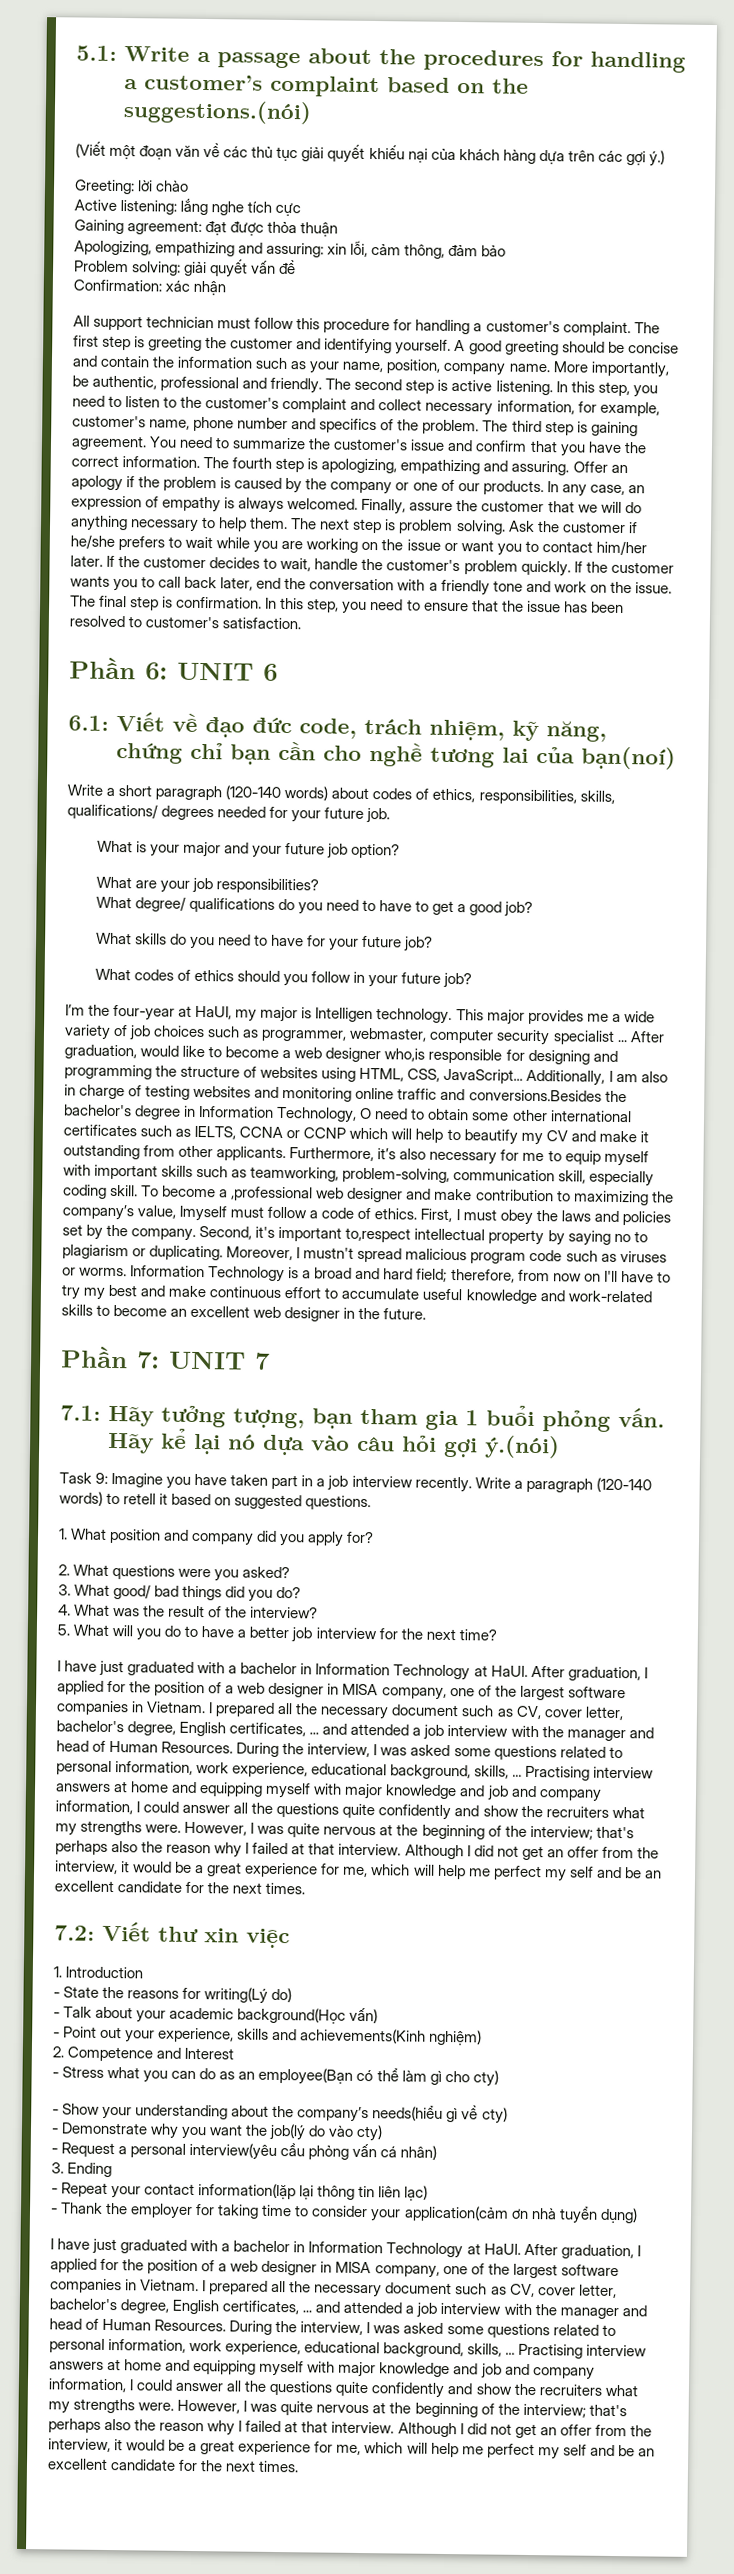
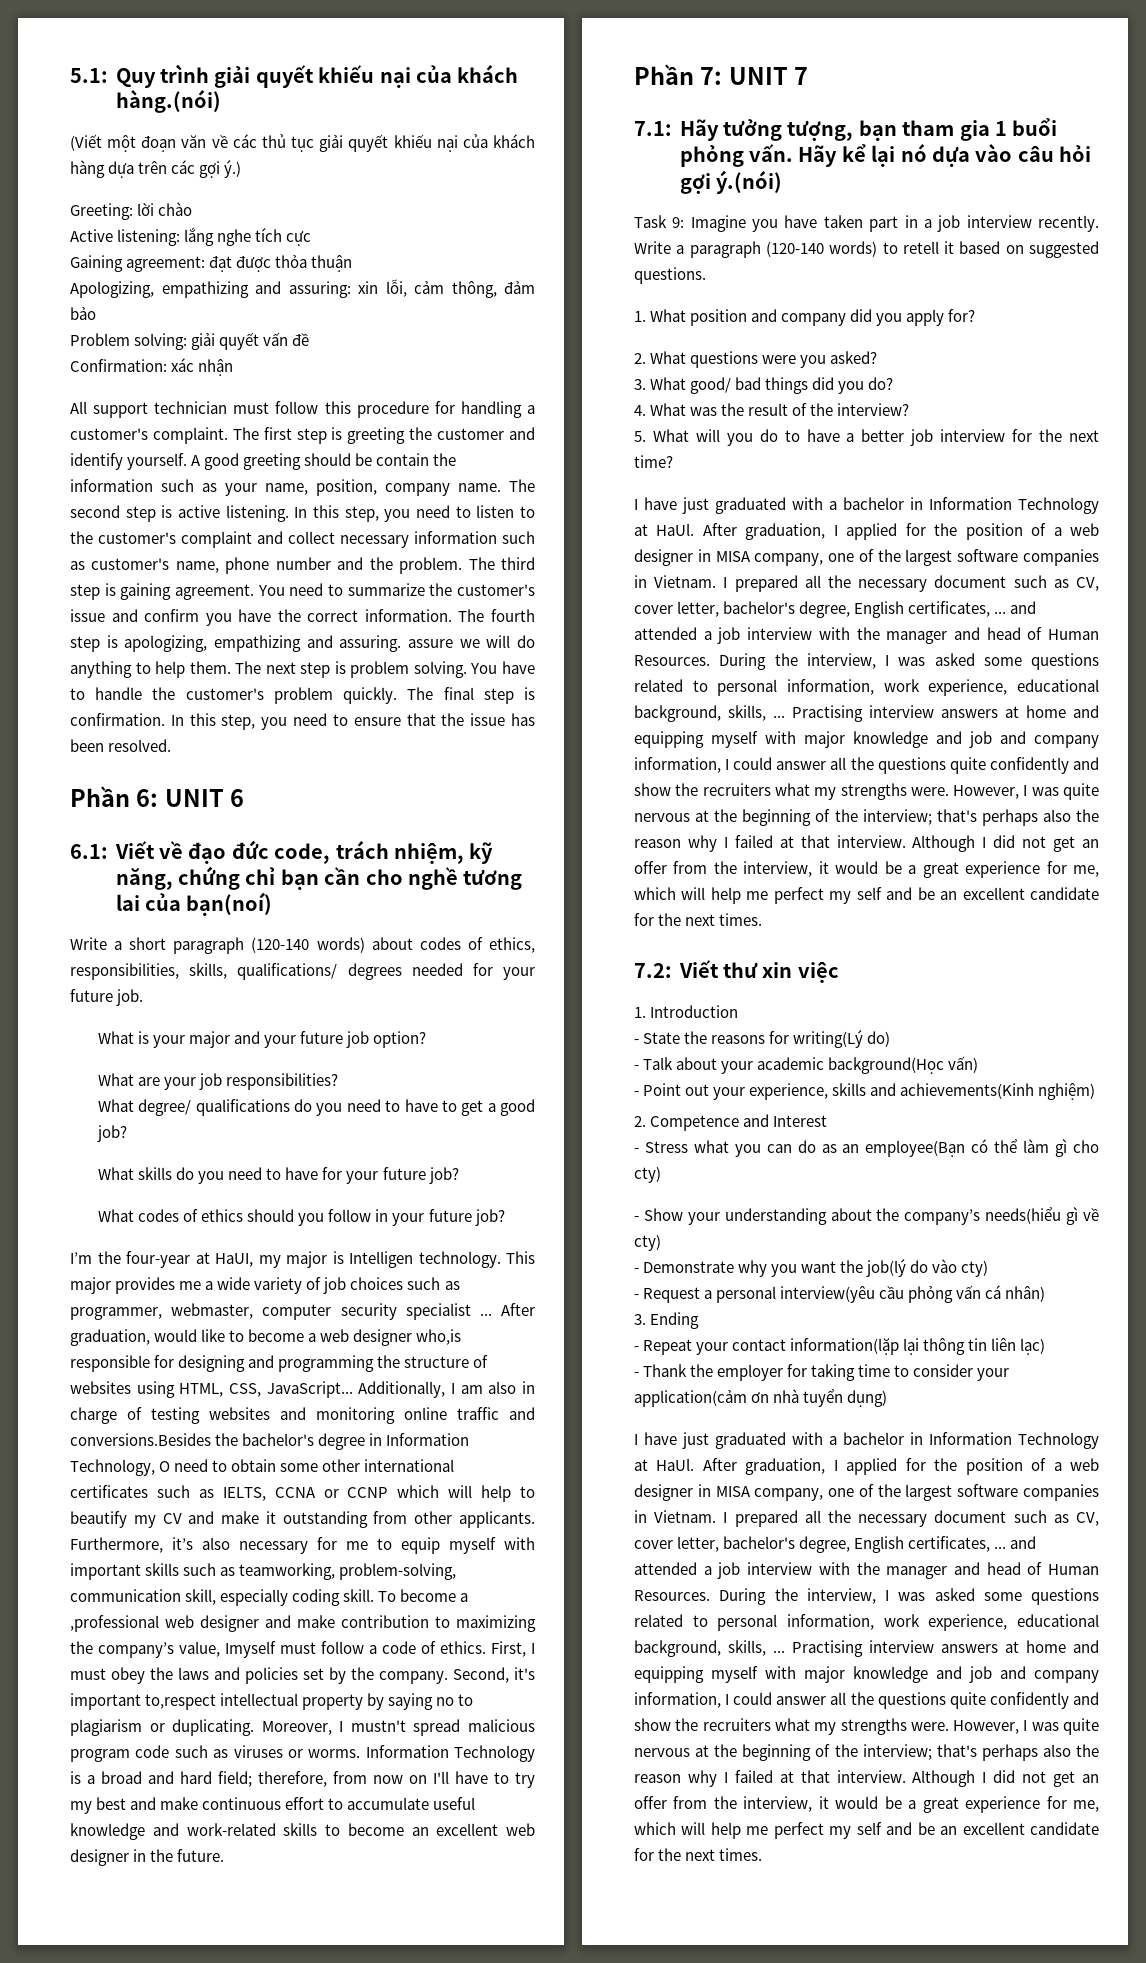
- 5.1: Write a passage about the procedures for handling a customer’s complaint based on the suggestions.(nói)
+ 5.1: Quy trình giải quyết khiếu nại của khách hàng.(nói)
- The first step is greeting the customer and identifying yourself.
+ The first step is greeting the customer and identify yourself.
- A good greeting should be concise and contain the information such as your name, position, company name.
+ A good greeting should be contain the information such as your name, position, company name.
- More importantly, be authentic, professional and friendly.
- In this step, you need to listen to the customer's complaint and collect necessary information, for example, customer's name, phone number and specifics of the problem.
+ In this step, you need to listen to the customer's complaint and collect necessary information such as customer's name, phone number and the problem.
- You need to summarize the customer's issue and confirm that you have the correct information.
+ You need to summarize the customer's issue and confirm you have the correct information.
- The fourth step is apologizing, empathizing and assuring. Offer an apology if the problem is caused by the company or one of our products. In any case, an expression of empathy is always welcomed. Finally, assure the customer that we will do anything necessary to help them.
+ The fourth step is apologizing, empathizing and assuring. assure we will do anything to help them.
- Ask the customer if he/she prefers to wait while you are working on the issue or want you to contact him/her later. If the customer decides to wait, handle the customer's problem quickly.
+ You have to handle the customer's problem quickly.
- If the customer wants you to call back later, end the conversation with a friendly tone and work on the issue.
- In this step, you need to ensure that the issue has been resolved to customer's satisfaction.
+ In this step, you need to ensure that the issue has been resolved.

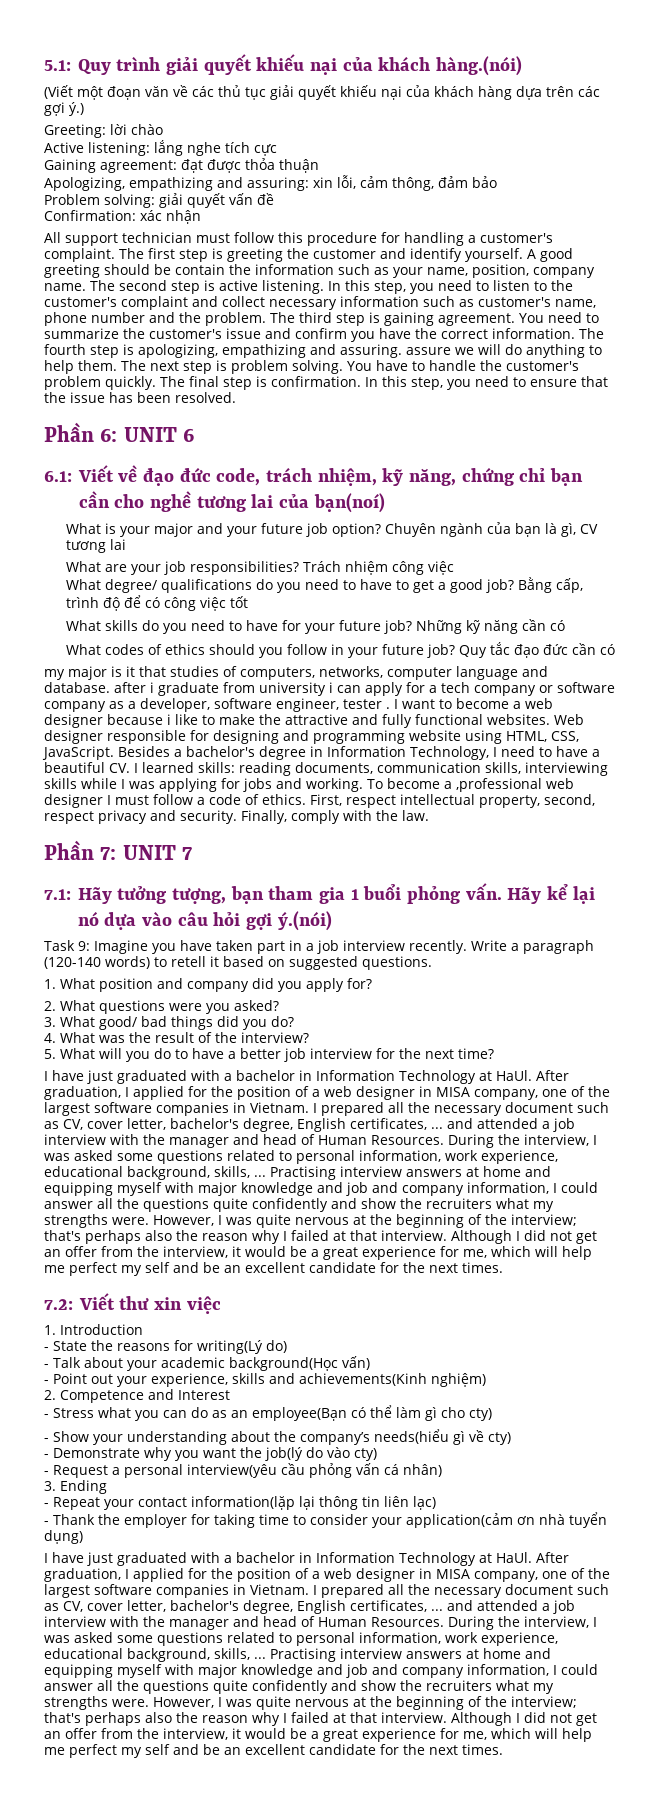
- Write a short paragraph (120-140 words) about codes of ethics, responsibilities, skills, qualifications/ degrees needed for your future job.
+ Chuyên ngành của bạn là gì, CV tương lai
+ Trách nhiệm công việc
+ Bằng cấp, trình độ để có công việc tốt
+ Những kỹ năng cần có
- What codes of ethics should you follow in your future job?
- I’m the four-year at HaUI, my major is Intelligen technology. This major provides me a wide variety of job choices such as programmer, webmaster, computer security specialist ... After graduation, would like to become a web designer who,is responsible for designing and programming the structure of websites using HTML, CSS, JavaScript... Additionally, I am also in charge of testing websites and monitoring online traffic and conversions.Besides the bachelor's degree in Information Technology, O need to obtain some other international certificates such as IELTS, CCNA or CCNP which will help to beautify my CV and make it outstanding from other applicants. Furthermore, it’s also necessary for me to equip myself with important skills such as teamworking, problem-solving, communication skill, especially coding skill.
+ What codes of ethics should you follow in your future job? Quy tắc đạo đức cần có
+ my major is it that studies of computers, networks, computer language and database. after i graduate from university i can apply for a tech company or software company as a developer, software engineer, tester . I want to become a web designer because i like to make the attractive and fully functional websites. Web designer responsible for designing and programming website using HTML, CSS, JavaScript. Besides a bachelor's degree in Information Technology, I need to have a beautiful CV. I learned skills: reading documents, communication skills, interviewing skills while I was applying for jobs and working.
- To become a ,professional web designer and make contribution to maximizing the company’s value, Imyself must follow a code of ethics.
+ To become a ,professional web designer I must follow a code of ethics.
- First, I must obey the laws and policies set by the company. Second, it's important to,respect intellectual property by saying no to plagiarism or duplicating. Moreover, I mustn't spread malicious program code such as viruses or worms. Information Technology is a broad and hard field; therefore, from now on I'll have to try my best and make continuous effort to accumulate useful knowledge and work-related skills to become an excellent web designer in the future.
+ First, respect intellectual property, second, respect privacy and security. Finally, comply with the law.

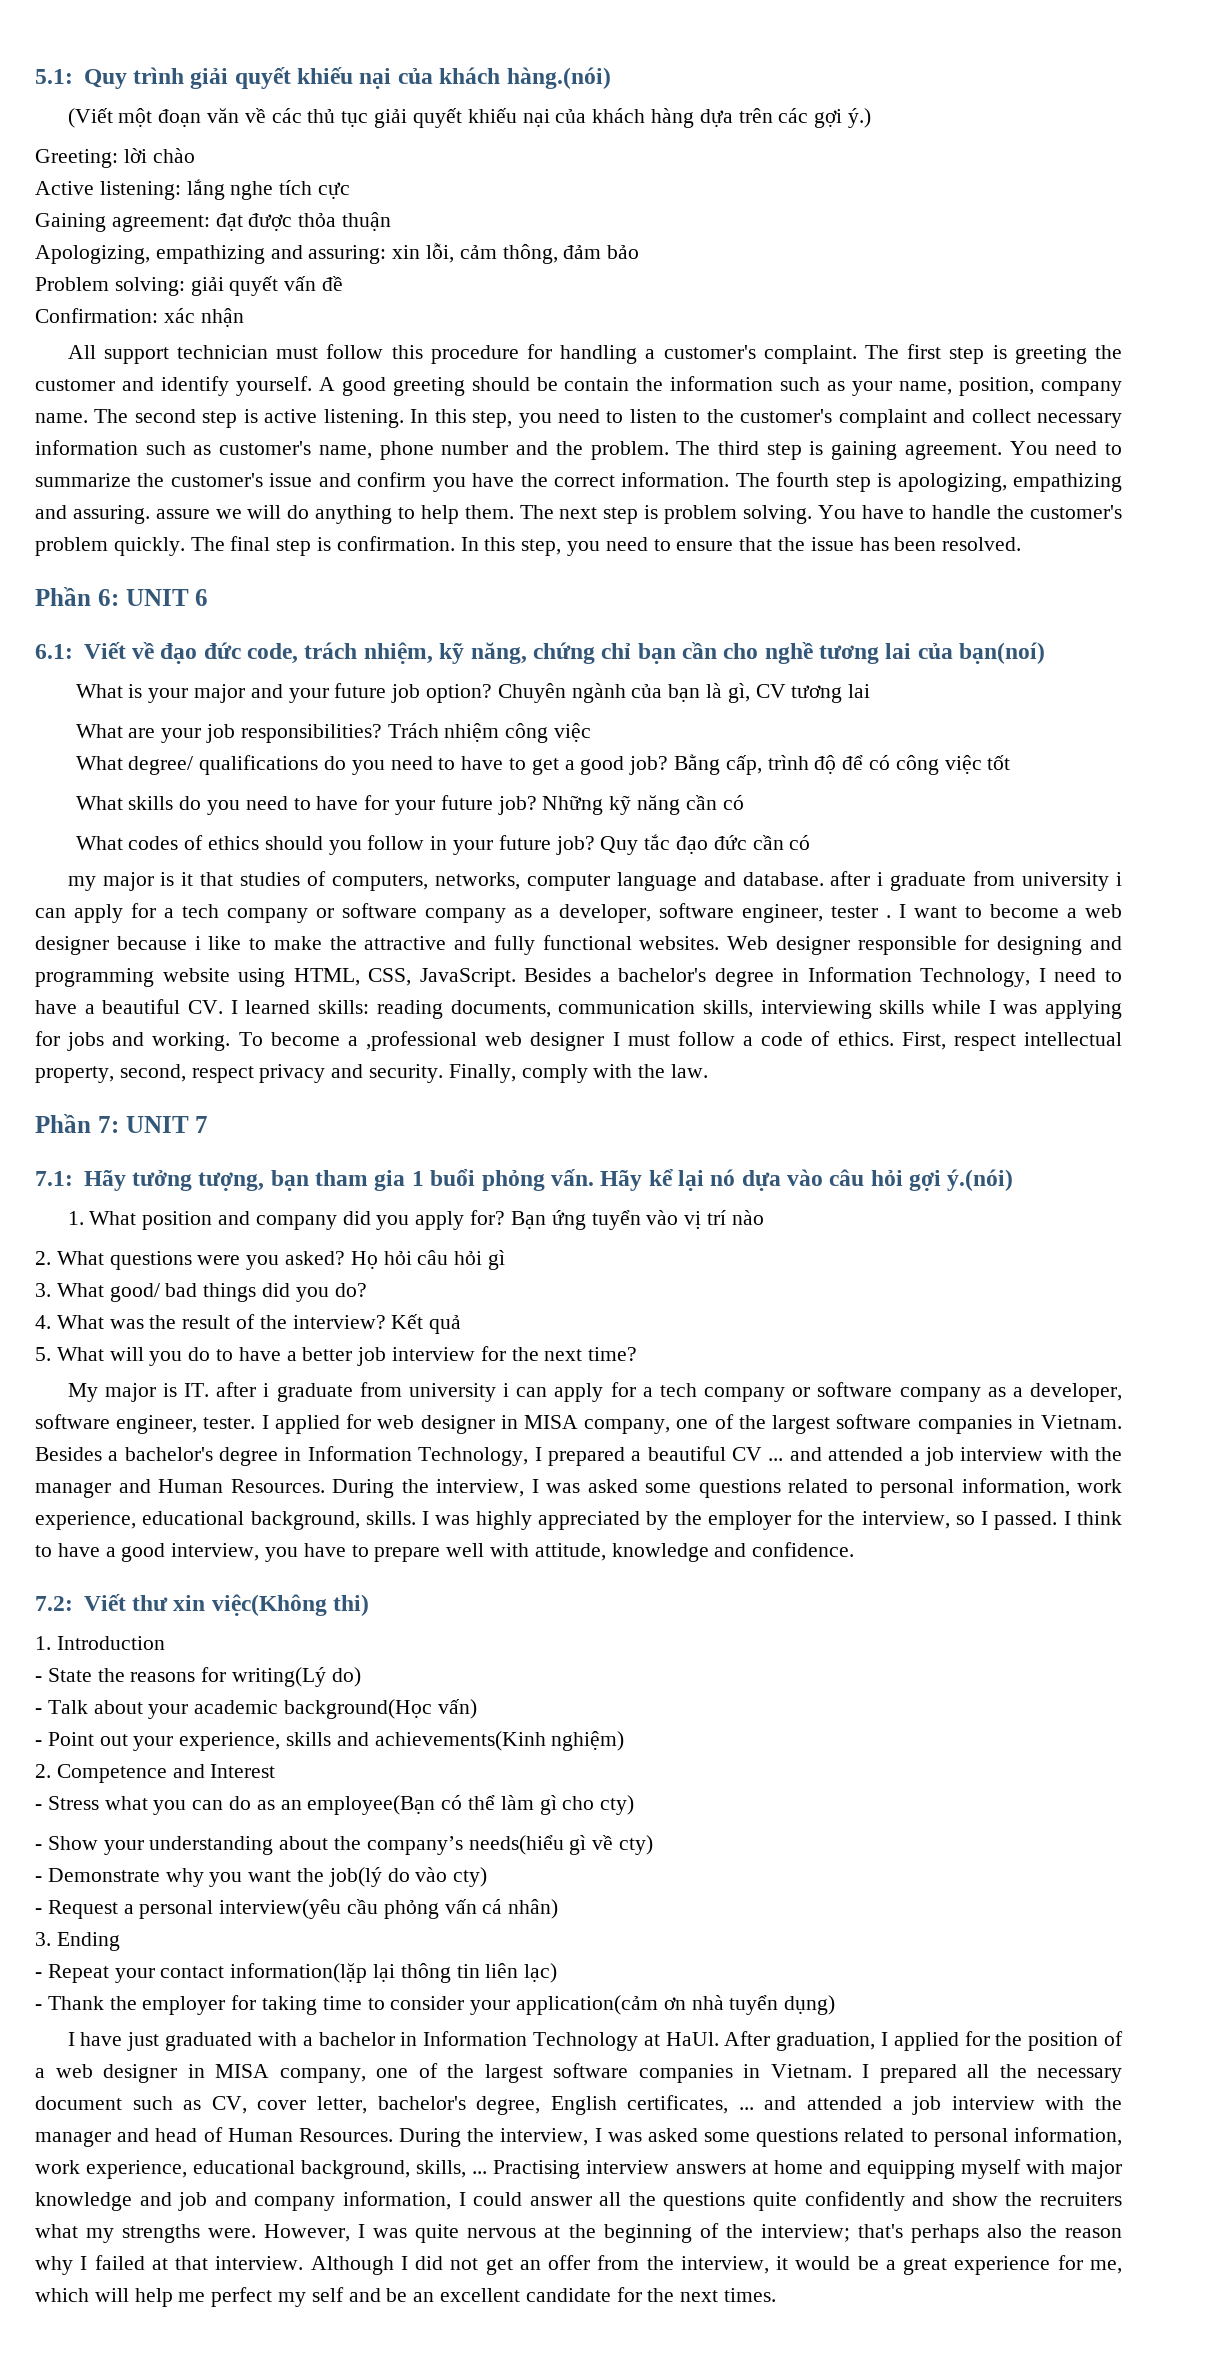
- Task 9: Imagine you have taken part in a job interview recently. Write a paragraph (120-140 words) to retell it based on suggested questions.
+ Bạn ứng tuyển vào vị trí nào
+ Họ hỏi câu hỏi gì
+ Kết quả
  5. What will you do to have a better job interview for the next time?
- I have just graduated with a bachelor in Information Technology at HaUl. After graduation, I applied for the position of a web designer in MISA company, one of the largest software companies in Vietnam. I prepared all the necessary document such as CV, cover letter, bachelor's degree, English certificates, ... and attended a job interview with the manager and head of Human Resources. During the interview, I was asked some questions related to personal information, work experience, educational background, skills, ... Practising interview answers at home and equipping myself with major knowledge and job and company information, I could answer all the questions quite confidently and show the recruiters what my strengths were. However, I was quite nervous at the beginning of the interview; that's perhaps also the reason why I failed at that interview. Although I did not get an offer from the interview, it would be a great experience for me, which will help me perfect my self and be an excellent candidate for the next times.
+ My major is IT. after i graduate from university i can apply for a tech company or software company as a developer, software engineer, tester. I applied for web designer in MISA company, one of the largest software companies in Vietnam. Besides a bachelor's degree in Information Technology, I prepared a beautiful CV ... and attended a job interview with the manager and Human Resources. During the interview, I was asked some questions related to personal information, work experience, educational background, skills. I was highly appreciated by the employer for the interview, so I passed. I think to have a good interview, you have to prepare well with attitude, knowledge and confidence.
- 7.2: Viết thư xin việc
+ 7.2: Viết thư xin việc(Không thi)

